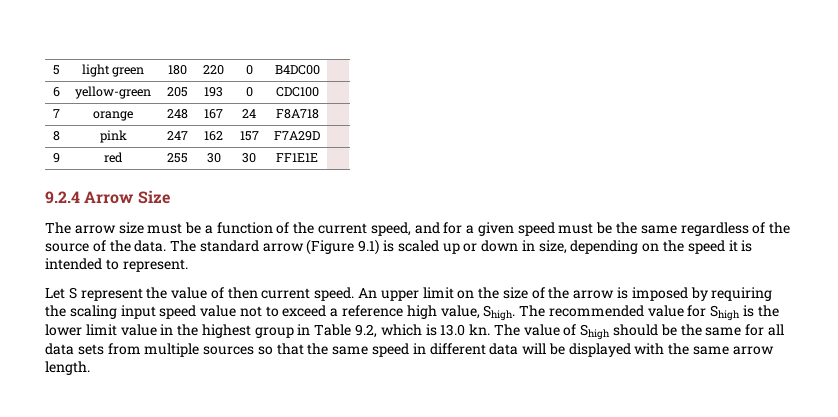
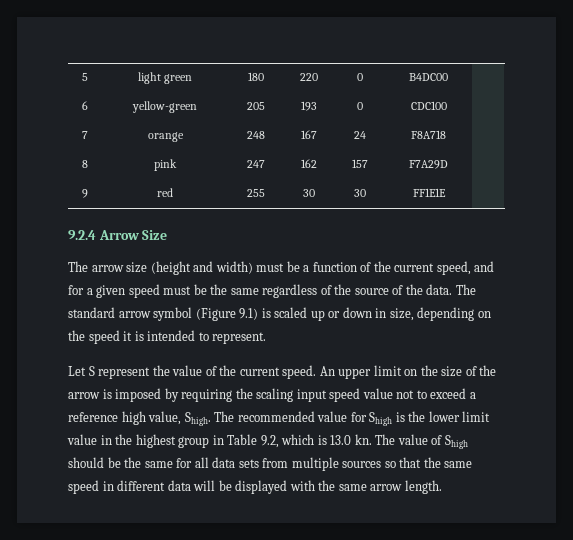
- The arrow size must be a function of the current speed, and for a given speed must be the same regardless of the source of the data.
+ The arrow size (height and width) must be a function of the current speed, and for a given speed must be the same regardless of the source of the data.
- The standard arrow (Figure 9.1) is scaled up or down in size, depending on the speed it is intended to represent.
+ The standard arrow symbol (Figure 9.1) is scaled up or down in size, depending on the speed it is intended to represent.
- Let S represent the value of then current speed.
+ Let S represent the value of the current speed.

